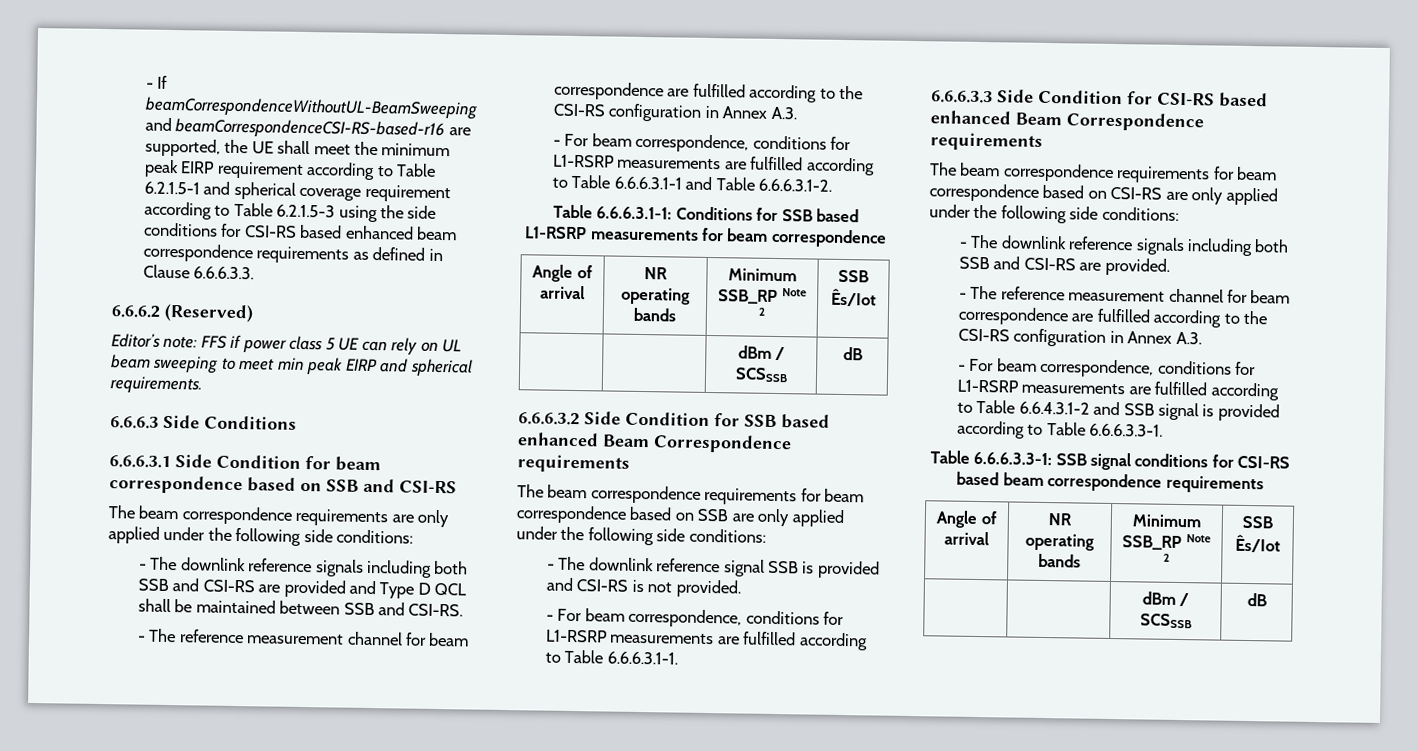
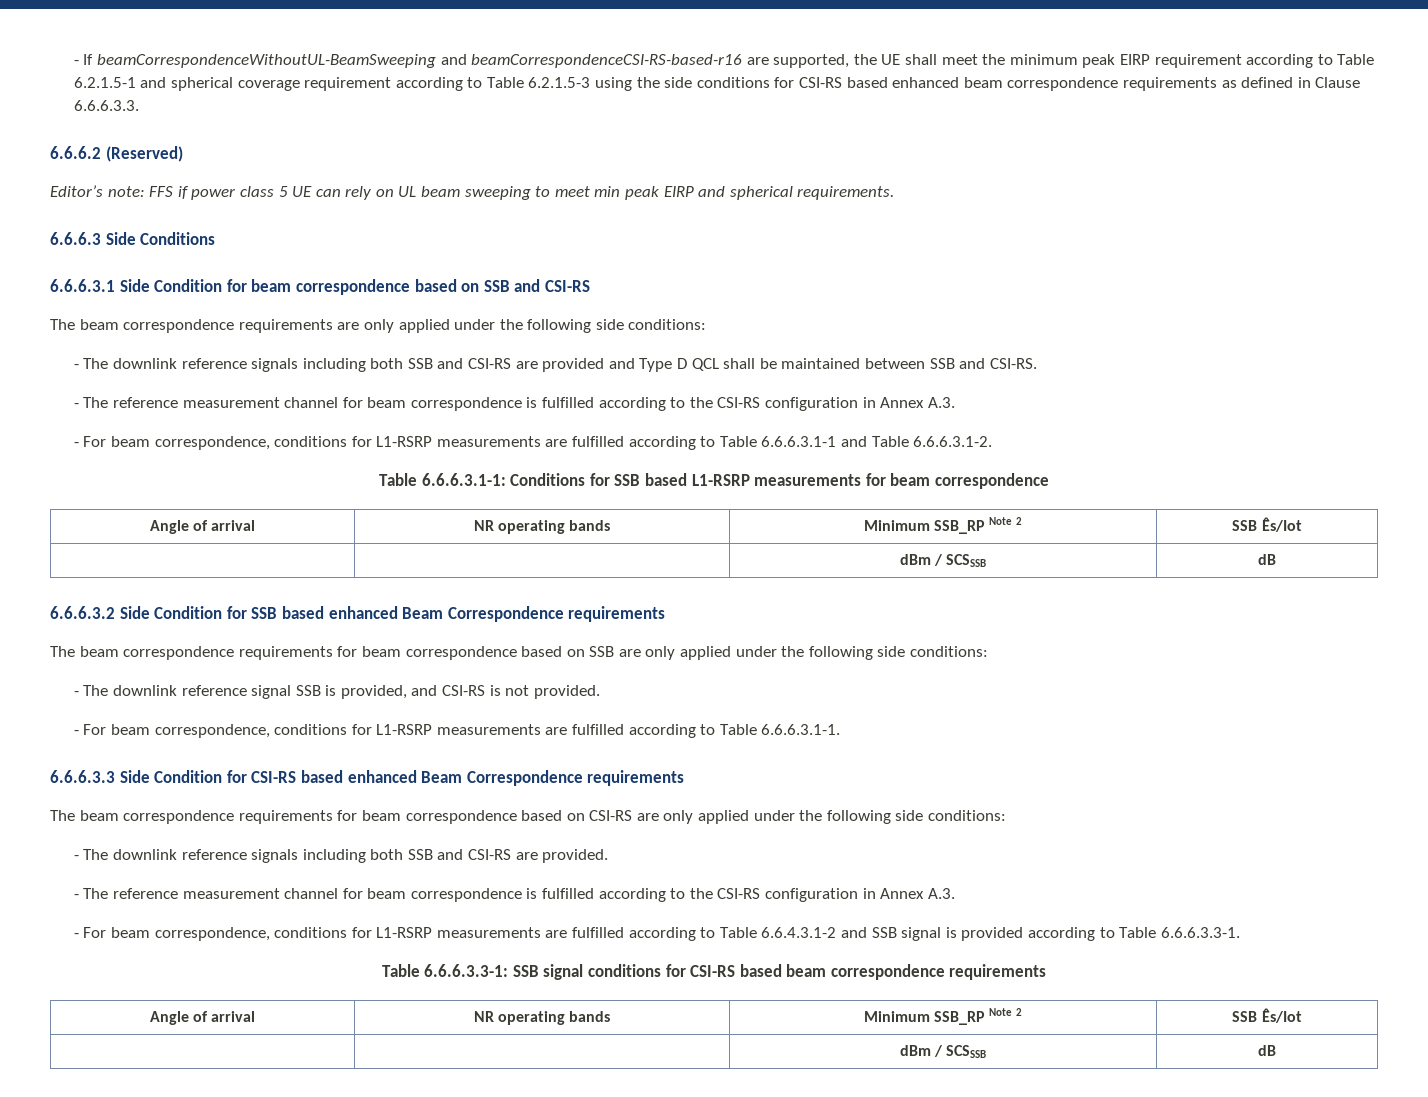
  - The downlink reference signals including both SSB and CSI-RS are provided and Type D QCL shall be maintained between SSB and CSI-RS.
- - The reference measurement channel for beam correspondence are fulfilled according to the CSI-RS configuration in Annex A.3.
+ - The reference measurement channel for beam correspondence is fulfilled according to the CSI-RS configuration in Annex A.3.
- - The downlink reference signal SSB is provided and CSI-RS is not provided.
+ - The downlink reference signal SSB is provided, and CSI-RS is not provided.
  - The downlink reference signals including both SSB and CSI-RS are provided.
- - The reference measurement channel for beam correspondence are fulfilled according to the CSI-RS configuration in Annex A.3.
+ - The reference measurement channel for beam correspondence is fulfilled according to the CSI-RS configuration in Annex A.3.

